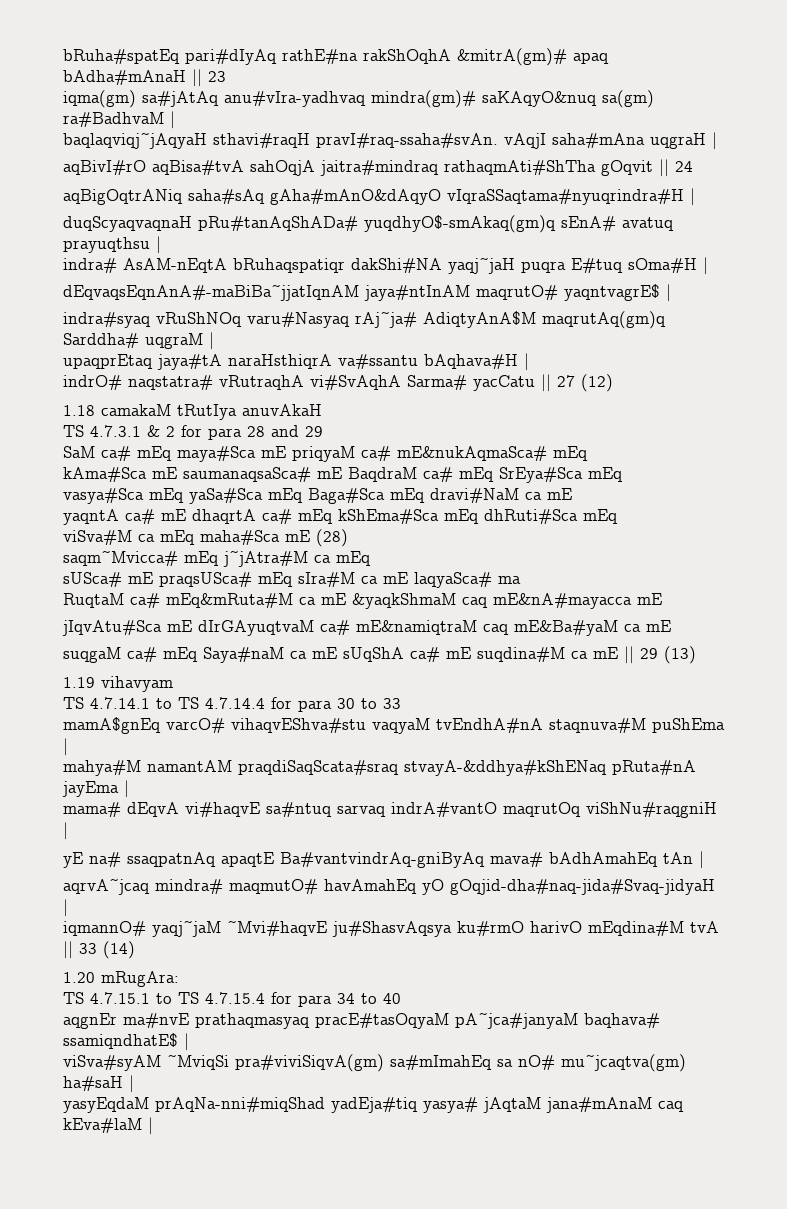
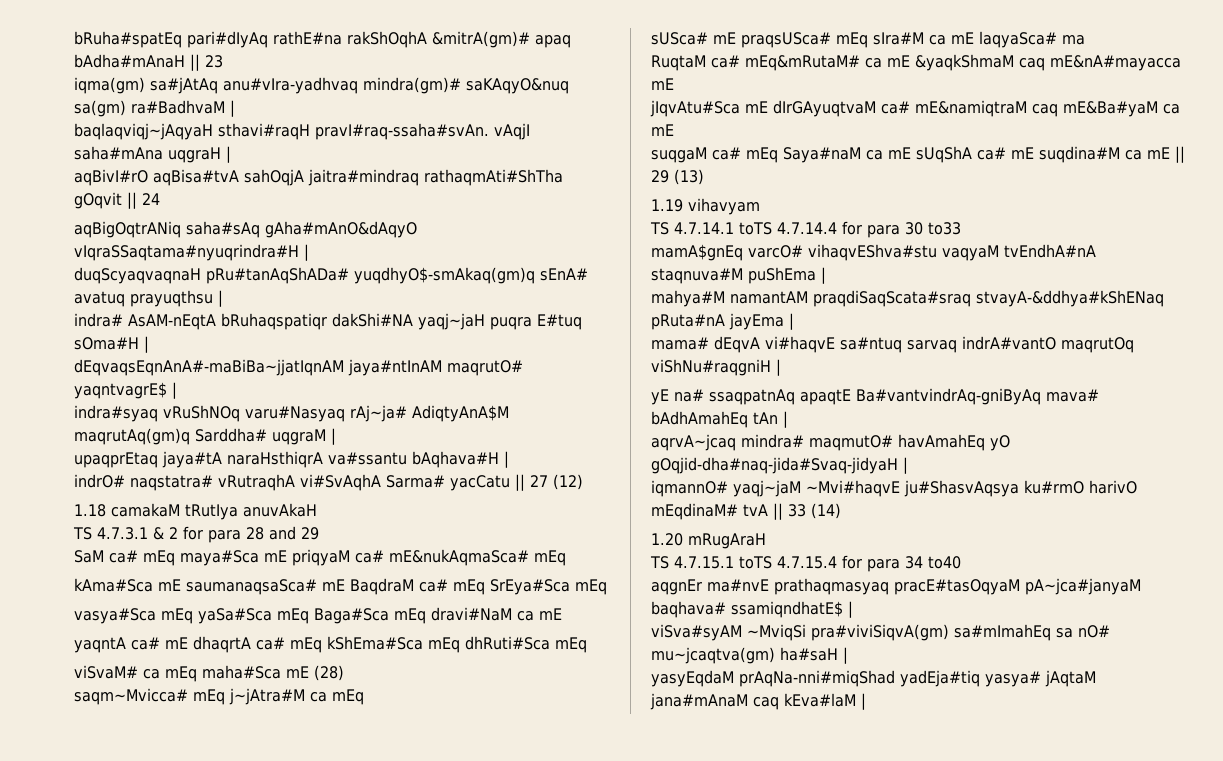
- viSva#M ca mEq maha#Sca mE (28)
+ viSvaM# ca mEq maha#Sca mE (28)
- RuqtaM ca# mEq&mRuta#M ca mE &yaqkShmaM caq mE&nA#mayacca mE
+ RuqtaM ca# mEq&mRutaM# ca mE &yaqkShmaM caq mE&nA#mayacca mE
- TS 4.7.14.1 to TS 4.7.14.4 for para 30 to 33
+ TS 4.7.14.1 toTS 4.7.14.4 for para 30 to33
- iqmannO# yaqj~jaM ~Mvi#haqvE ju#ShasvAqsya ku#rmO harivO mEqdina#M tvA || 33 (14)
+ iqmannO# yaqj~jaM ~Mvi#haqvE ju#ShasvAqsya ku#rmO harivO mEqdinaM# tvA || 33 (14)
- 1.20 mRugAra:
+ 1.20 mRugAraH
- TS 4.7.15.1 to TS 4.7.15.4 for para 34 to 40
+ TS 4.7.15.1 toTS 4.7.15.4 for para 34 to40

